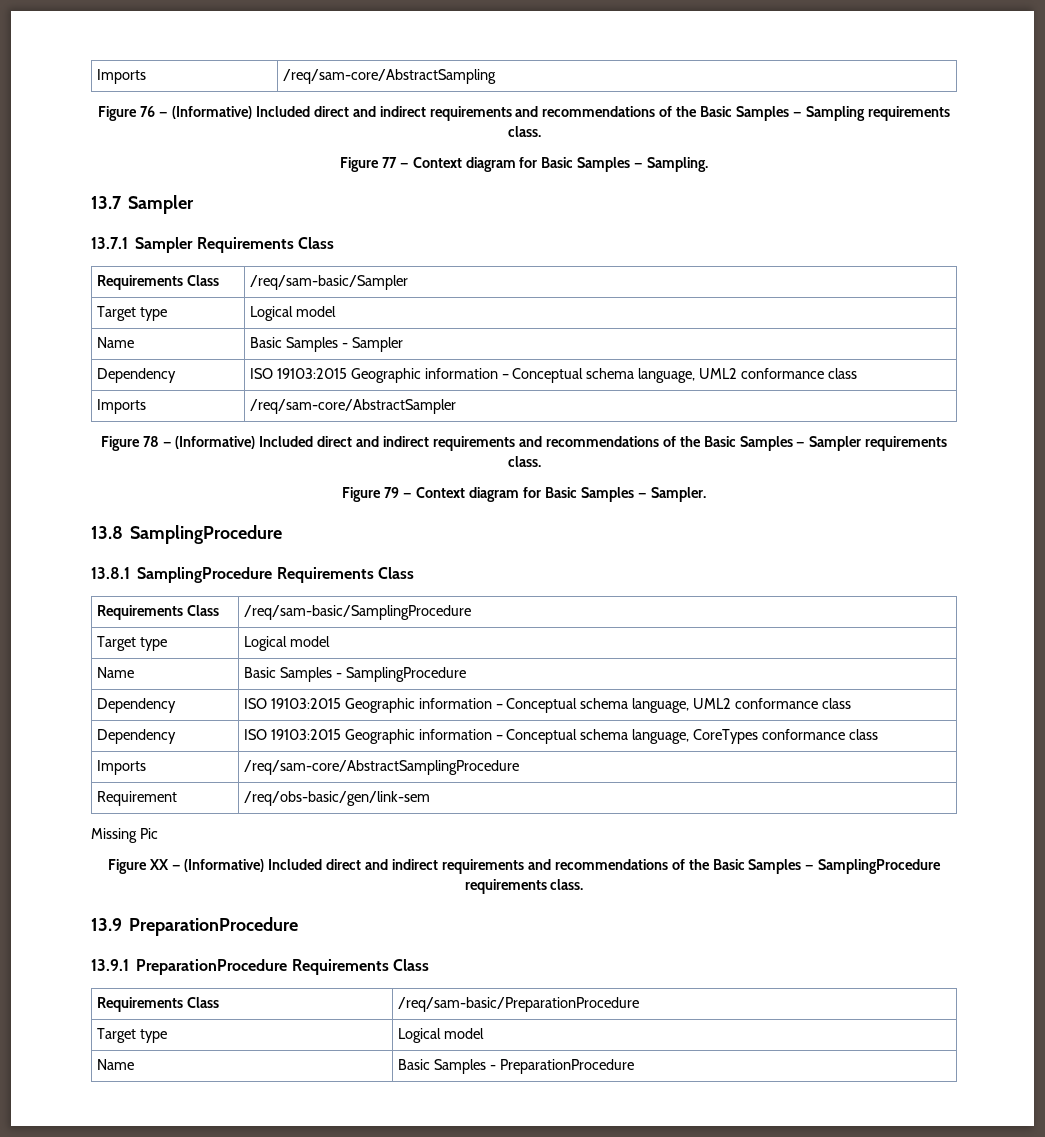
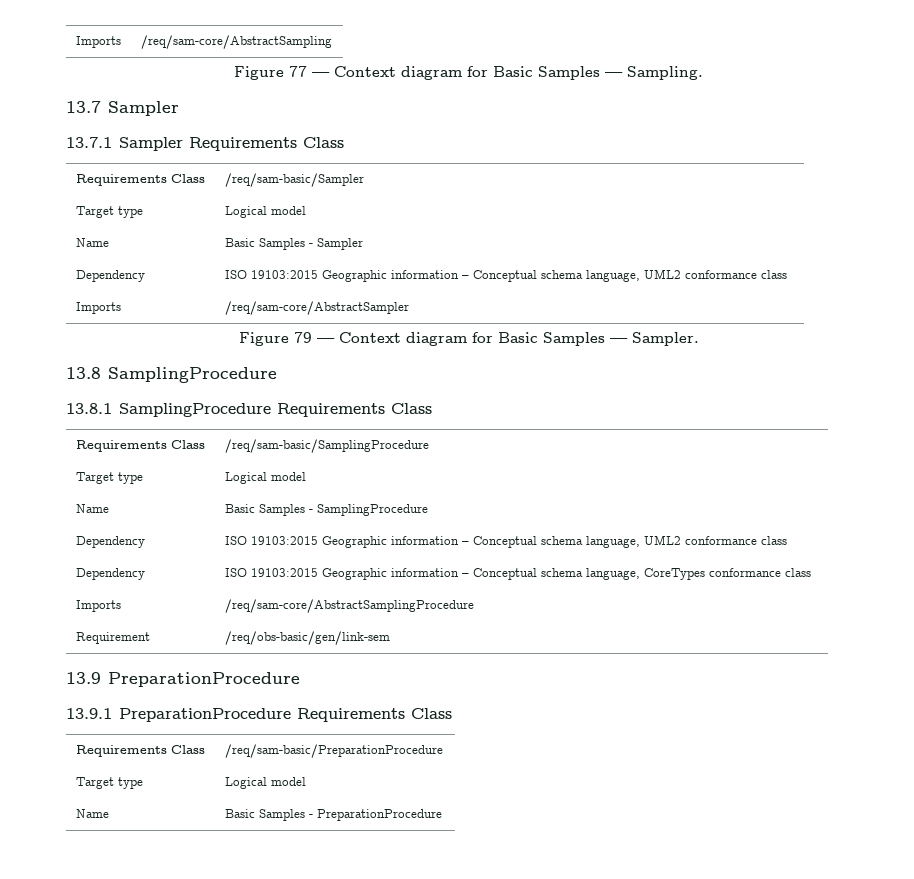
- Figure 76 — (Informative) Included direct and indirect requirements and recommendations of the Basic Samples — Sampling requirements class.
- Figure 78 — (Informative) Included direct and indirect requirements and recommendations of the Basic Samples — Sampler requirements class.
- Missing Pic
- Figure XX — (Informative) Included direct and indirect requirements and recommendations of the Basic Samples — SamplingProcedure requirements class.

